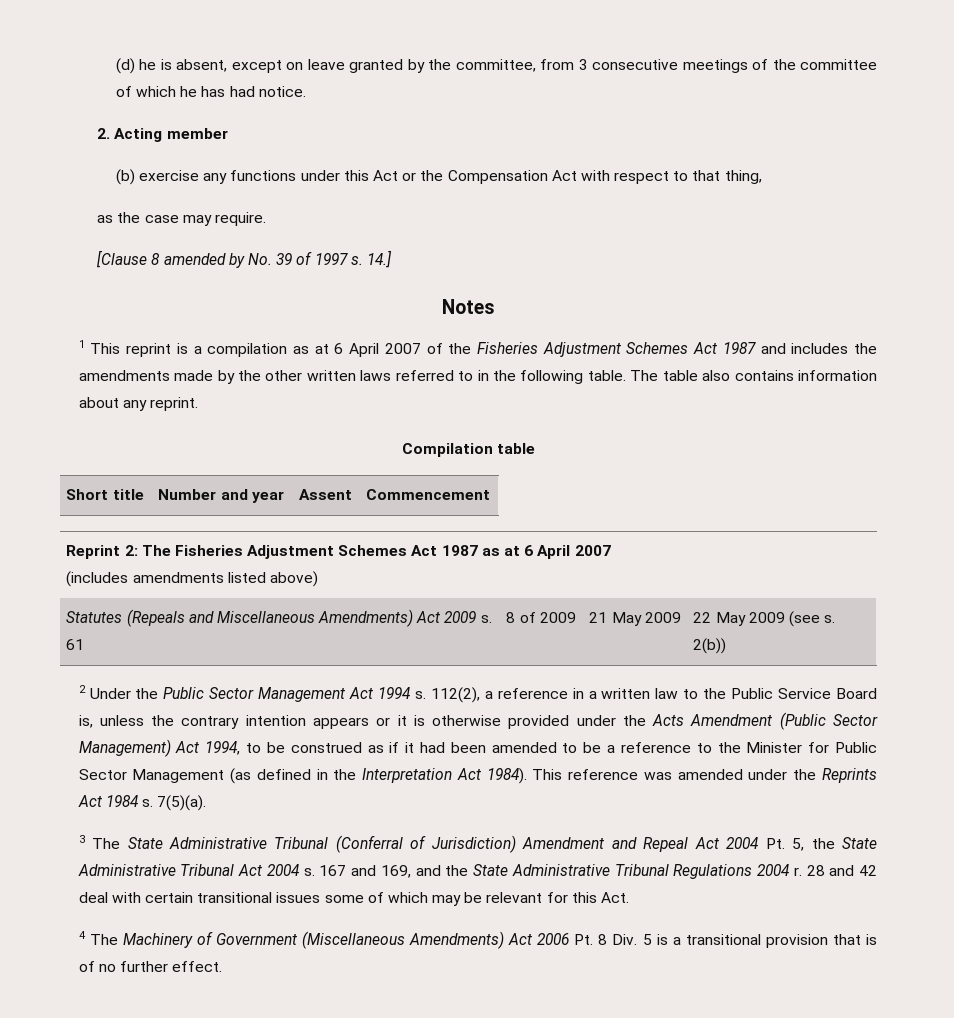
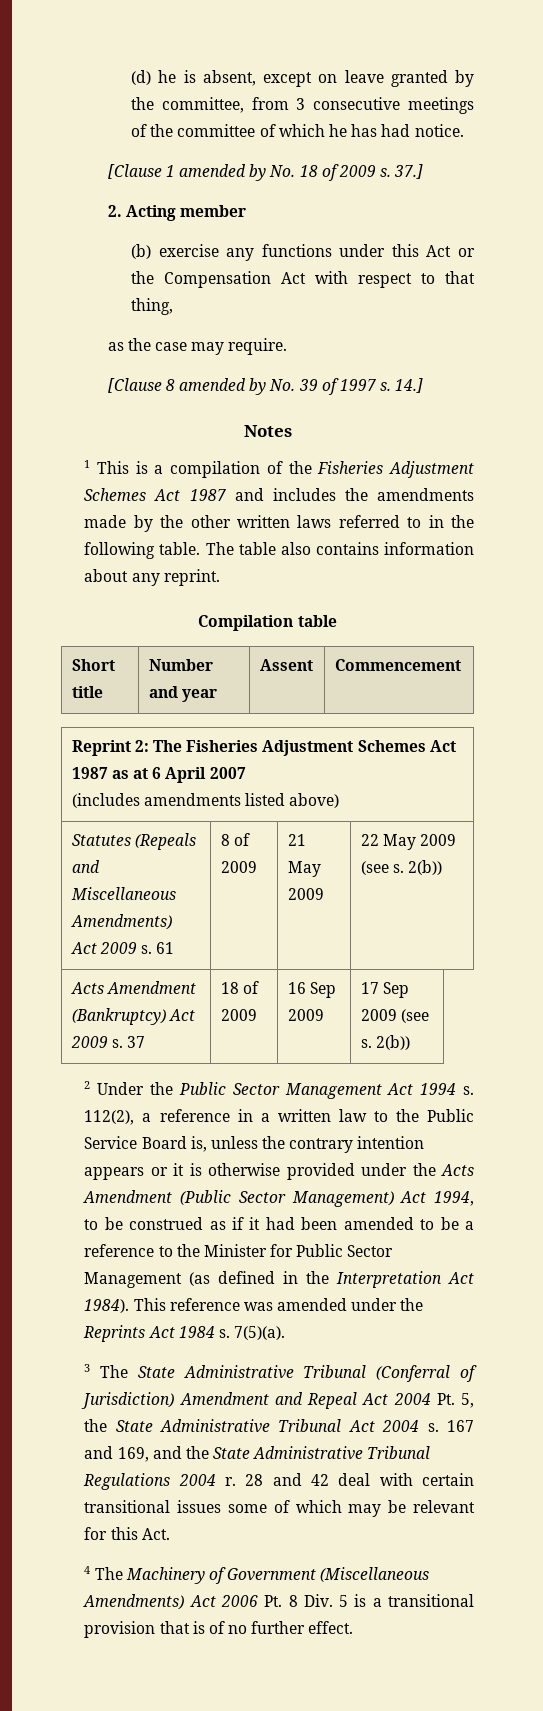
+ [Clause 1 amended by No. 18 of 2009 s. 37.]
- 1 This reprint is a compilation as at 6 April 2007 of the Fisheries Adjustment Schemes Act 1987 and includes the amendments made by the other written laws referred to in the following table.
+ 1 This is a compilation of the Fisheries Adjustment Schemes Act 1987 and includes the amendments made by the other written laws referred to in the following table.
+ Acts Amendment (Bankruptcy) Act 2009 s. 37 | 18 of 2009 | 16 Sep 2009 | 17 Sep 2009 (see s. 2(b))

